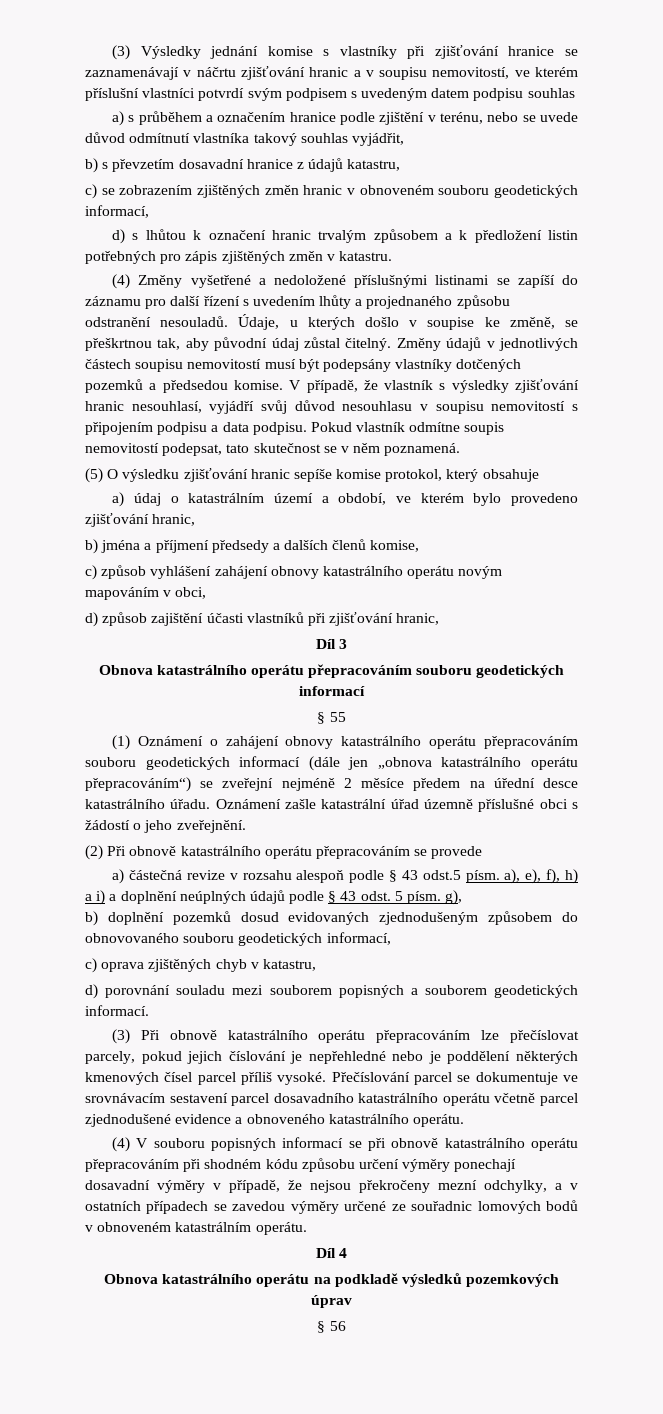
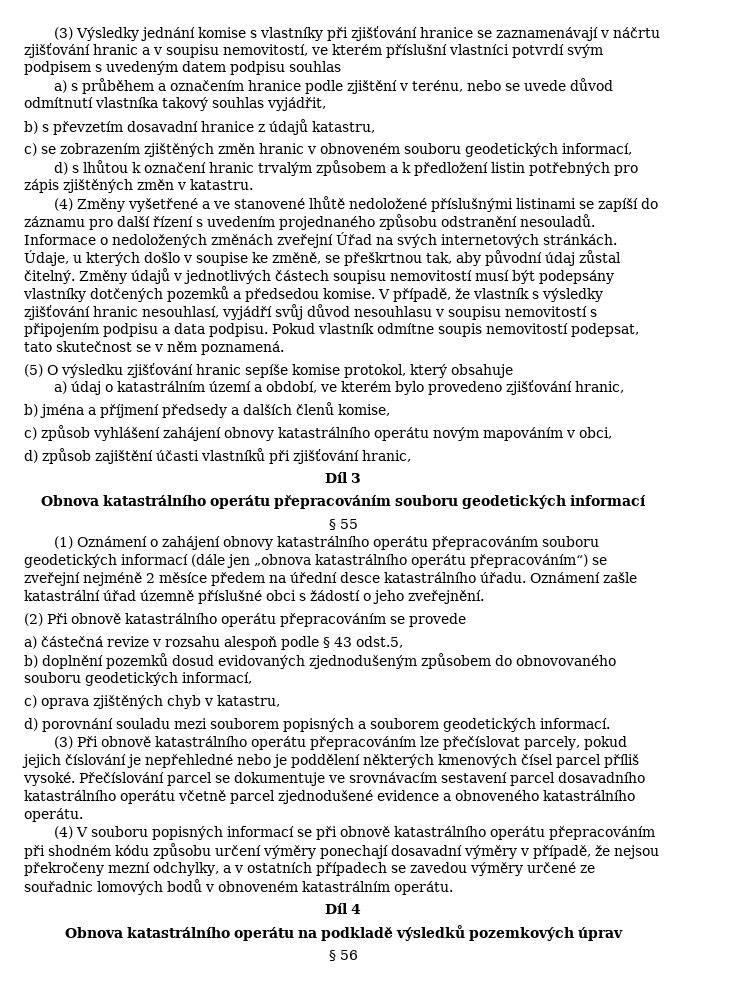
- (4) Změny vyšetřené a nedoložené příslušnými listinami se zapíší do záznamu pro další řízení s uvedením lhůty a projednaného způsobu odstranění nesouladů.
+ (4) Změny vyšetřené a ve stanovené lhůtě nedoložené příslušnými listinami se zapíší do záznamu pro další řízení s uvedením projednaného způsobu odstranění nesouladů.
+ Informace o nedoložených změnách zveřejní Úřad na svých internetových stránkách.
- a) částečná revize v rozsahu alespoň podle § 43 odst.5 písm. a), e), f), h) a i) a doplnění neúplných údajů podle § 43 odst. 5 písm. g),
+ a) částečná revize v rozsahu alespoň podle § 43 odst.5,

